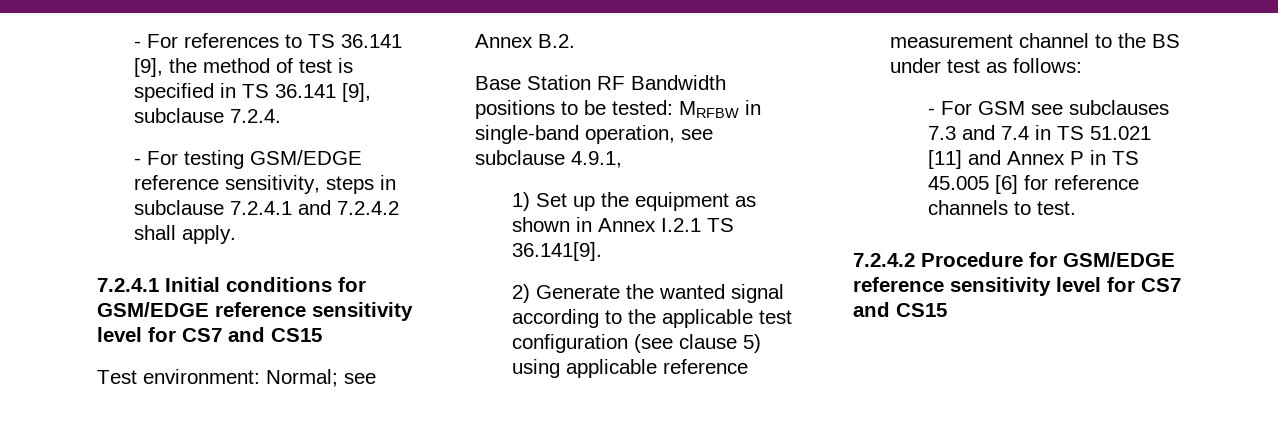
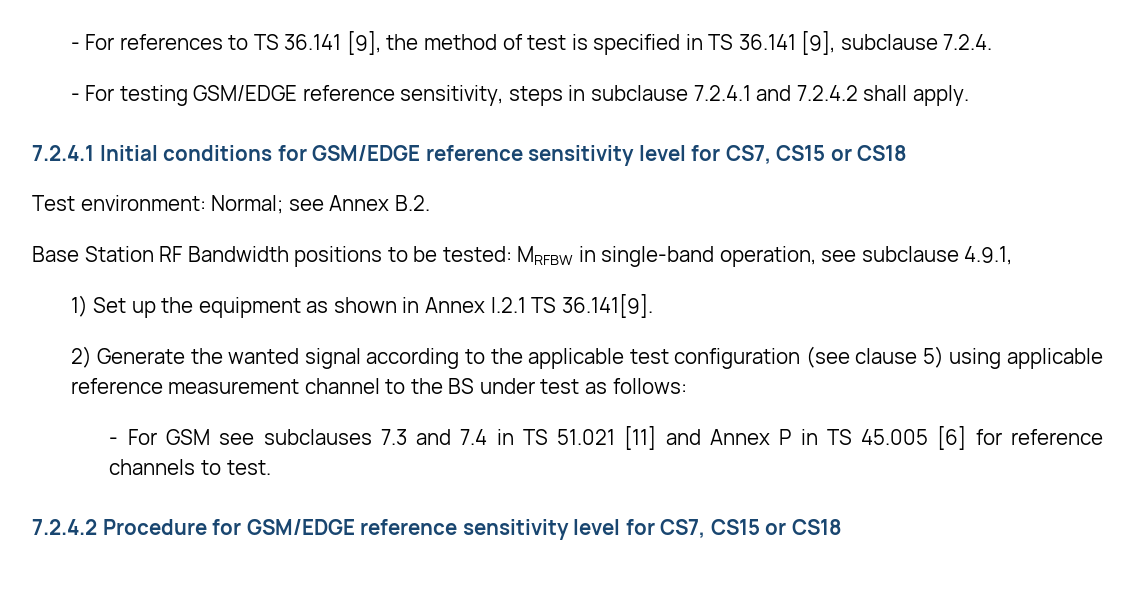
- 7.2.4.1 Initial conditions for GSM/EDGE reference sensitivity level for CS7 and CS15
+ 7.2.4.1 Initial conditions for GSM/EDGE reference sensitivity level for CS7, CS15 or CS18
- 7.2.4.2 Procedure for GSM/EDGE reference sensitivity level for CS7 and CS15
+ 7.2.4.2 Procedure for GSM/EDGE reference sensitivity level for CS7, CS15 or CS18

